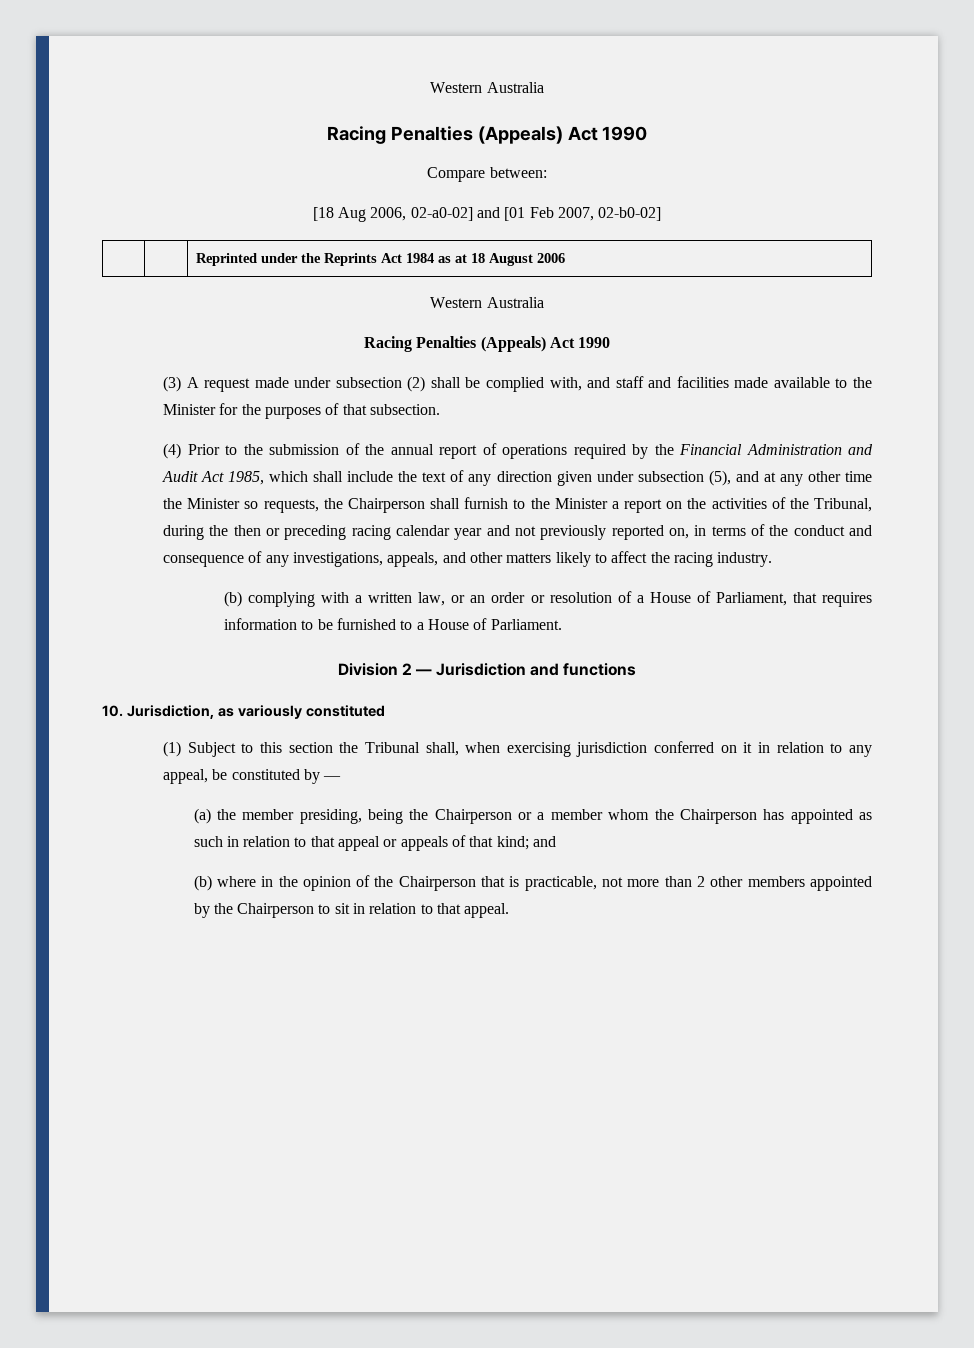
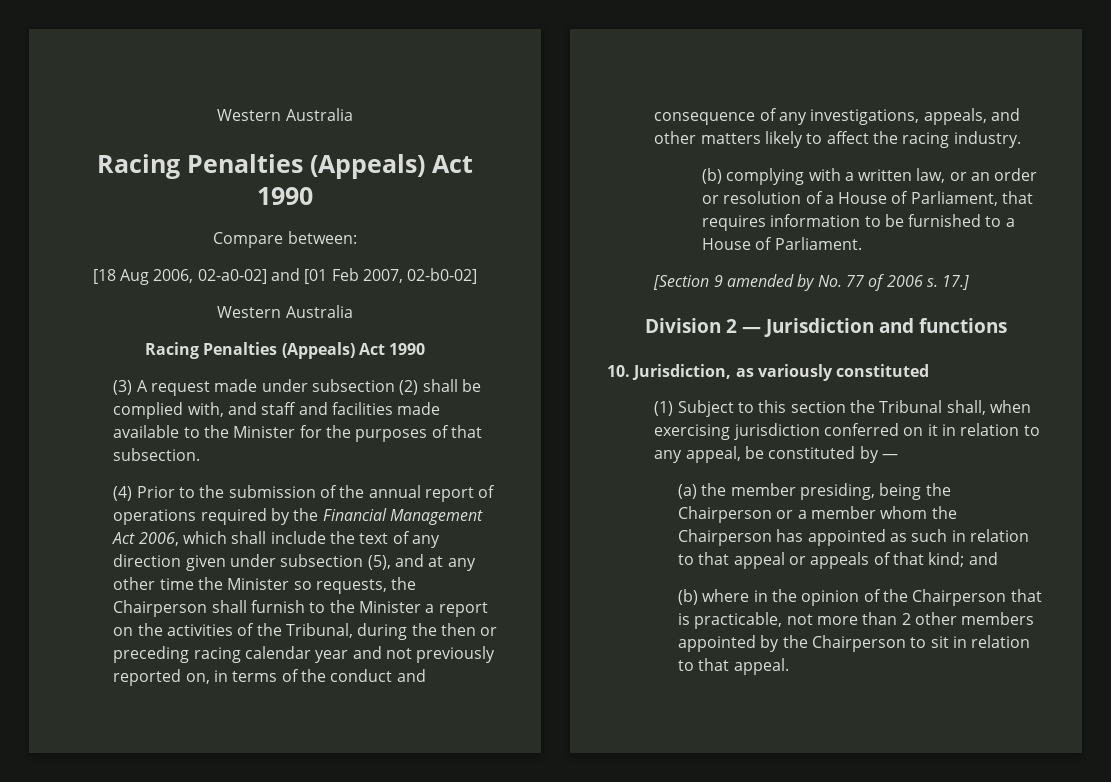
- | | Reprinted under the Reprints Act 1984 as at 18 August 2006
- (4) Prior to the submission of the annual report of operations required by the Financial Administration and Audit Act 1985, which shall include the text of any direction given under subsection (5), and at any other time the Minister so requests, the Chairperson shall furnish to the Minister a report on the activities of the Tribunal, during the then or preceding racing calendar year and not previously reported on, in terms of the conduct and consequence of any investigations, appeals, and other matters likely to affect the racing industry.
+ (4) Prior to the submission of the annual report of operations required by the Financial Management Act 2006, which shall include the text of any direction given under subsection (5), and at any other time the Minister so requests, the Chairperson shall furnish to the Minister a report on the activities of the Tribunal, during the then or preceding racing calendar year and not previously reported on, in terms of the conduct and consequence of any investigations, appeals, and other matters likely to affect the racing industry.
+ [Section 9 amended by No. 77 of 2006 s. 17.]

